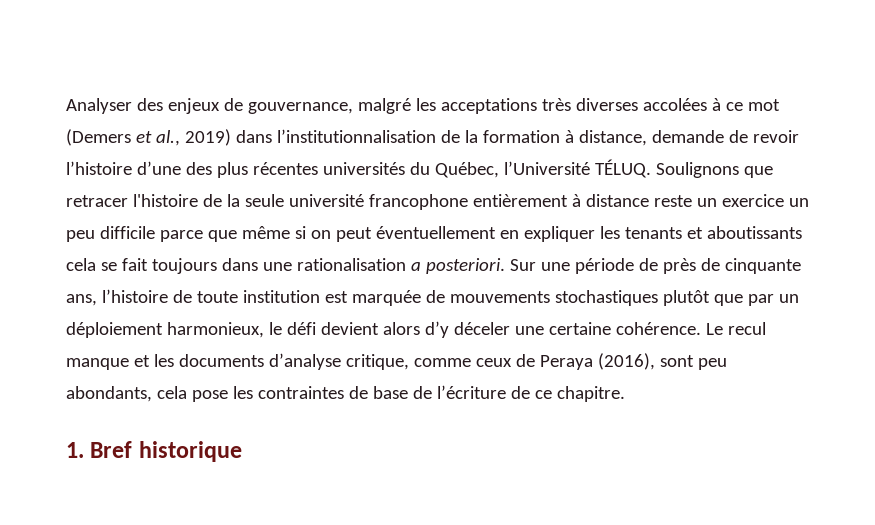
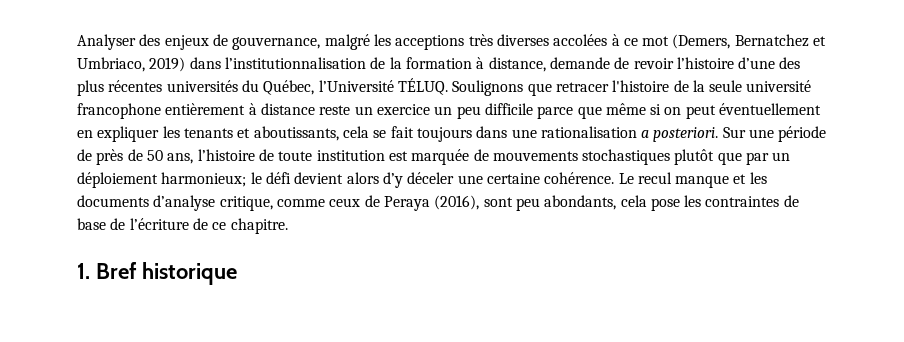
- Analyser des enjeux de gouvernance, malgré les acceptations très diverses accolées à ce mot (Demers et al., 2019) dans l’institutionnalisation de la formation à distance, demande de revoir l’histoire d’une des plus récentes universités du Québec, l’Université TÉLUQ.
+ Analyser des enjeux de gouvernance, malgré les acceptions très diverses accolées à ce mot (Demers, Bernatchez et Umbriaco, 2019) dans l’institutionnalisation de la formation à distance, demande de revoir l’histoire d’une des plus récentes universités du Québec, l’Université TÉLUQ.
- Soulignons que retracer l'histoire de la seule université francophone entièrement à distance reste un exercice un peu difficile parce que même si on peut éventuellement en expliquer les tenants et aboutissants cela se fait toujours dans une rationalisation a posteriori.
+ Soulignons que retracer l'histoire de la seule université francophone entièrement à distance reste un exercice un peu difficile parce que même si on peut éventuellement en expliquer les tenants et aboutissants, cela se fait toujours dans une rationalisation a posteriori.
- Sur une période de près de cinquante ans, l’histoire de toute institution est marquée de mouvements stochastiques plutôt que par un déploiement harmonieux, le défi devient alors d’y déceler une certaine cohérence.
+ Sur une période de près de 50 ans, l’histoire de toute institution est marquée de mouvements stochastiques plutôt que par un déploiement harmonieux; le défi devient alors d’y déceler une certaine cohérence.

